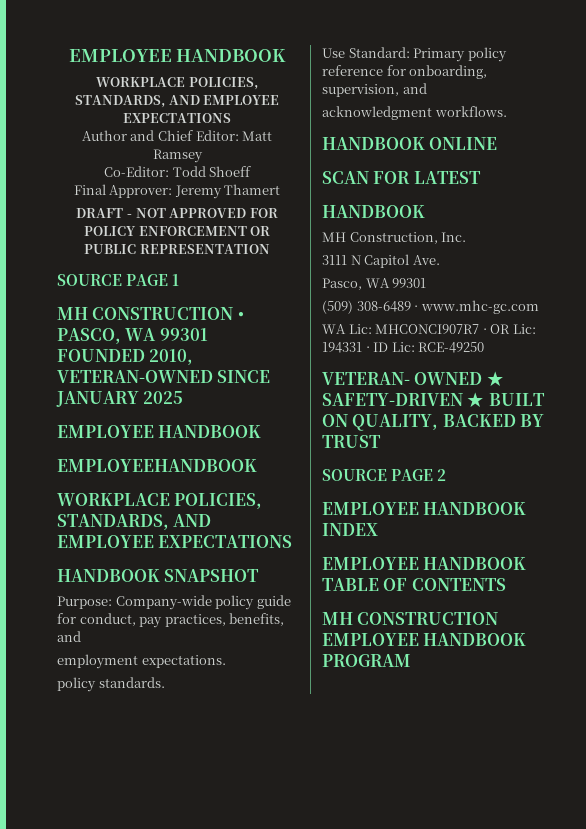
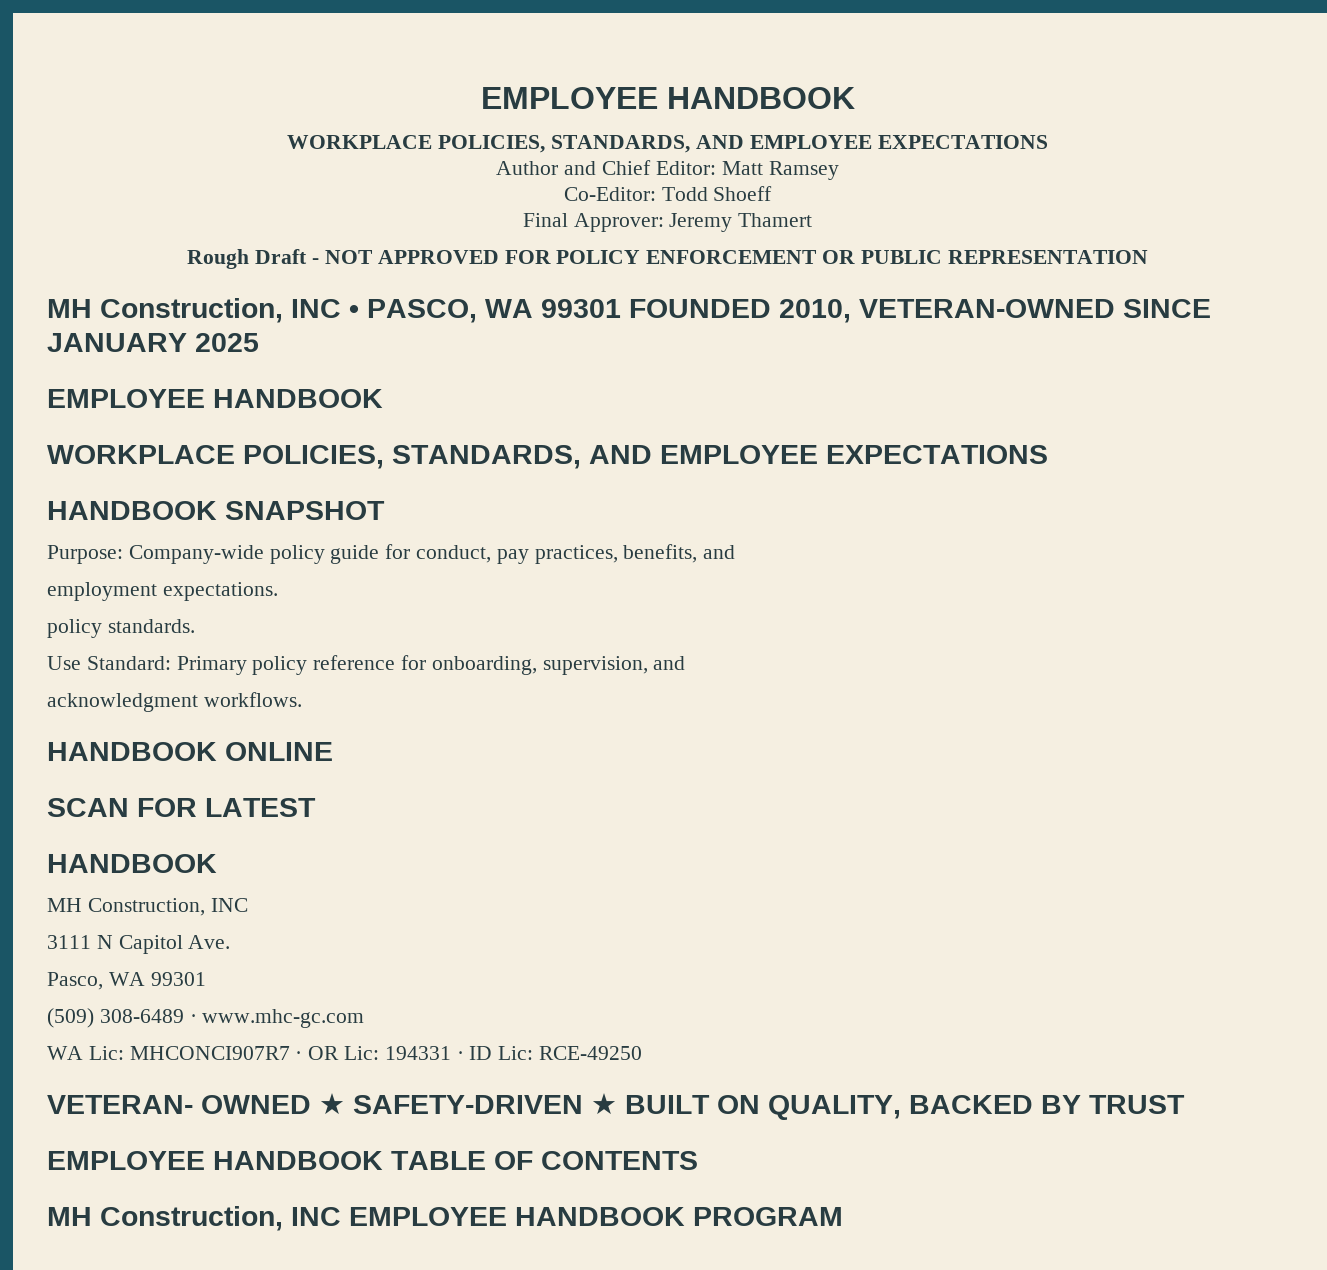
- DRAFT - NOT APPROVED FOR POLICY ENFORCEMENT OR PUBLIC REPRESENTATION
+ Rough Draft - NOT APPROVED FOR POLICY ENFORCEMENT OR PUBLIC REPRESENTATION
- SOURCE PAGE 1
- MH CONSTRUCTION • PASCO, WA 99301 FOUNDED 2010, VETERAN-OWNED SINCE JANUARY 2025
+ MH Construction, INC • PASCO, WA 99301 FOUNDED 2010, VETERAN-OWNED SINCE JANUARY 2025
- EMPLOYEEHANDBOOK
  SCAN FOR LATEST
  HANDBOOK
- MH Construction, Inc.
+ MH Construction, INC
- SOURCE PAGE 2
- EMPLOYEE HANDBOOK INDEX
- MH CONSTRUCTION EMPLOYEE HANDBOOK PROGRAM
+ MH Construction, INC EMPLOYEE HANDBOOK PROGRAM

